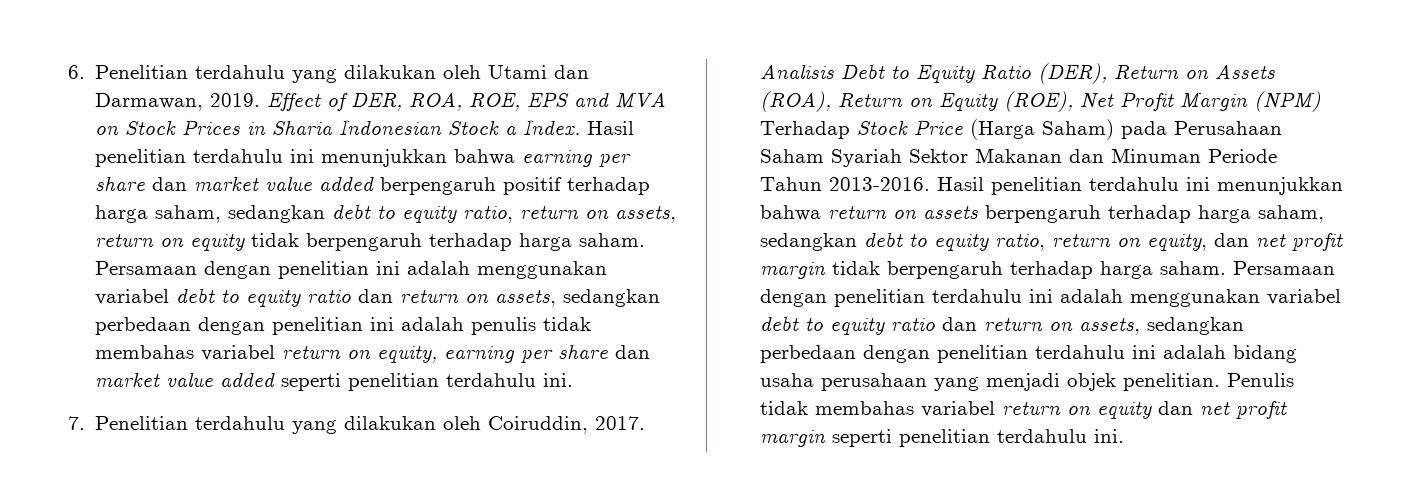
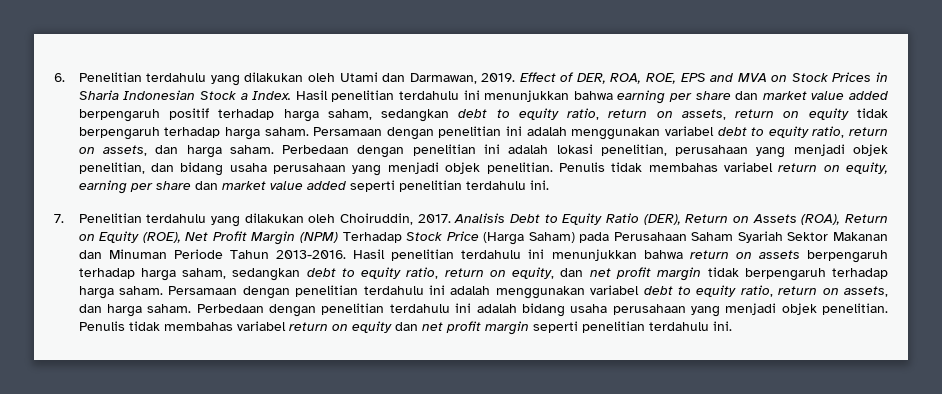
- Persamaan dengan penelitian ini adalah menggunakan variabel debt to equity ratio dan return on assets, sedangkan perbedaan dengan penelitian ini adalah penulis tidak membahas variabel return on equity, earning per share dan market value added seperti penelitian terdahulu ini.
+ Persamaan dengan penelitian ini adalah menggunakan variabel debt to equity ratio, return on assets, dan harga saham. Perbedaan dengan penelitian ini adalah lokasi penelitian, perusahaan yang menjadi objek penelitian, dan bidang usaha perusahaan yang menjadi objek penelitian. Penulis tidak membahas variabel return on equity, earning per share dan market value added seperti penelitian terdahulu ini.
- 7. Penelitian terdahulu yang dilakukan oleh Coiruddin, 2017.
+ 7. Penelitian terdahulu yang dilakukan oleh Choiruddin, 2017.
- Persamaan dengan penelitian terdahulu ini adalah menggunakan variabel debt to equity ratio dan return on assets, sedangkan perbedaan dengan penelitian terdahulu ini adalah bidang usaha perusahaan yang menjadi objek penelitian.
+ Persamaan dengan penelitian terdahulu ini adalah menggunakan variabel debt to equity ratio, return on assets, dan harga saham. Perbedaan dengan penelitian terdahulu ini adalah bidang usaha perusahaan yang menjadi objek penelitian.

